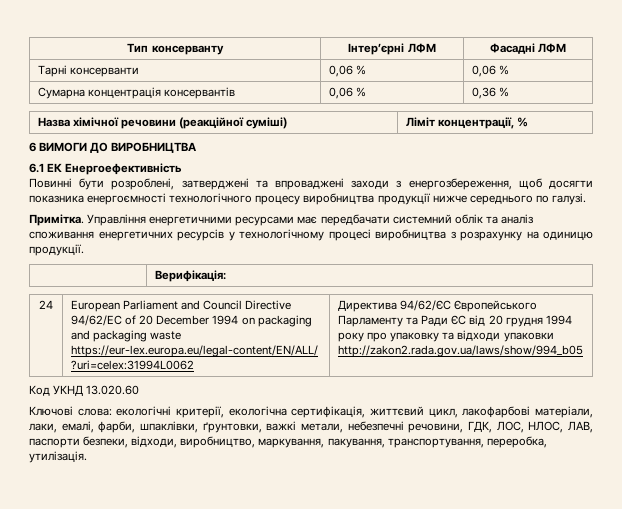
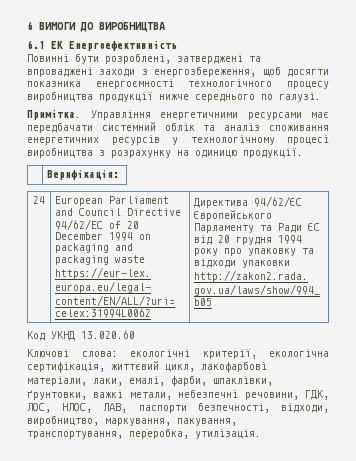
- Тип консерванту | Інтер’єрні ЛФМ | Фасадні ЛФМ
- Тарні консерванти | 0,06 % | 0,06 %
- Сумарна концентрація консервантів | 0,06 % | 0,36 %
- Назва хімічної речовини (реакційної суміші) | Ліміт концентрації, %
- Ключові слова: екологічні критерії, екологічна сертифікація, життєвий цикл, лакофарбові матеріали, лаки, емалі, фарби, шпаклівки, ґрунтовки, важкі метали, небезпечні речовини, ГДК, ЛОС, НЛОС, ЛАВ, паспорти безпеки, відходи, виробництво, маркування, пакування, транспортування, переробка, утилізація.
+ Ключові слова: екологічні критерії, екологічна сертифікація, життєвий цикл, лакофарбові матеріали, лаки, емалі, фарби, шпаклівки, ґрунтовки, важкі метали, небезпечні речовини, ГДК, ЛОС, НЛОС, ЛАВ, паспорти безпечності, відходи, виробництво, маркування, пакування, транспортування, переробка, утилізація.

